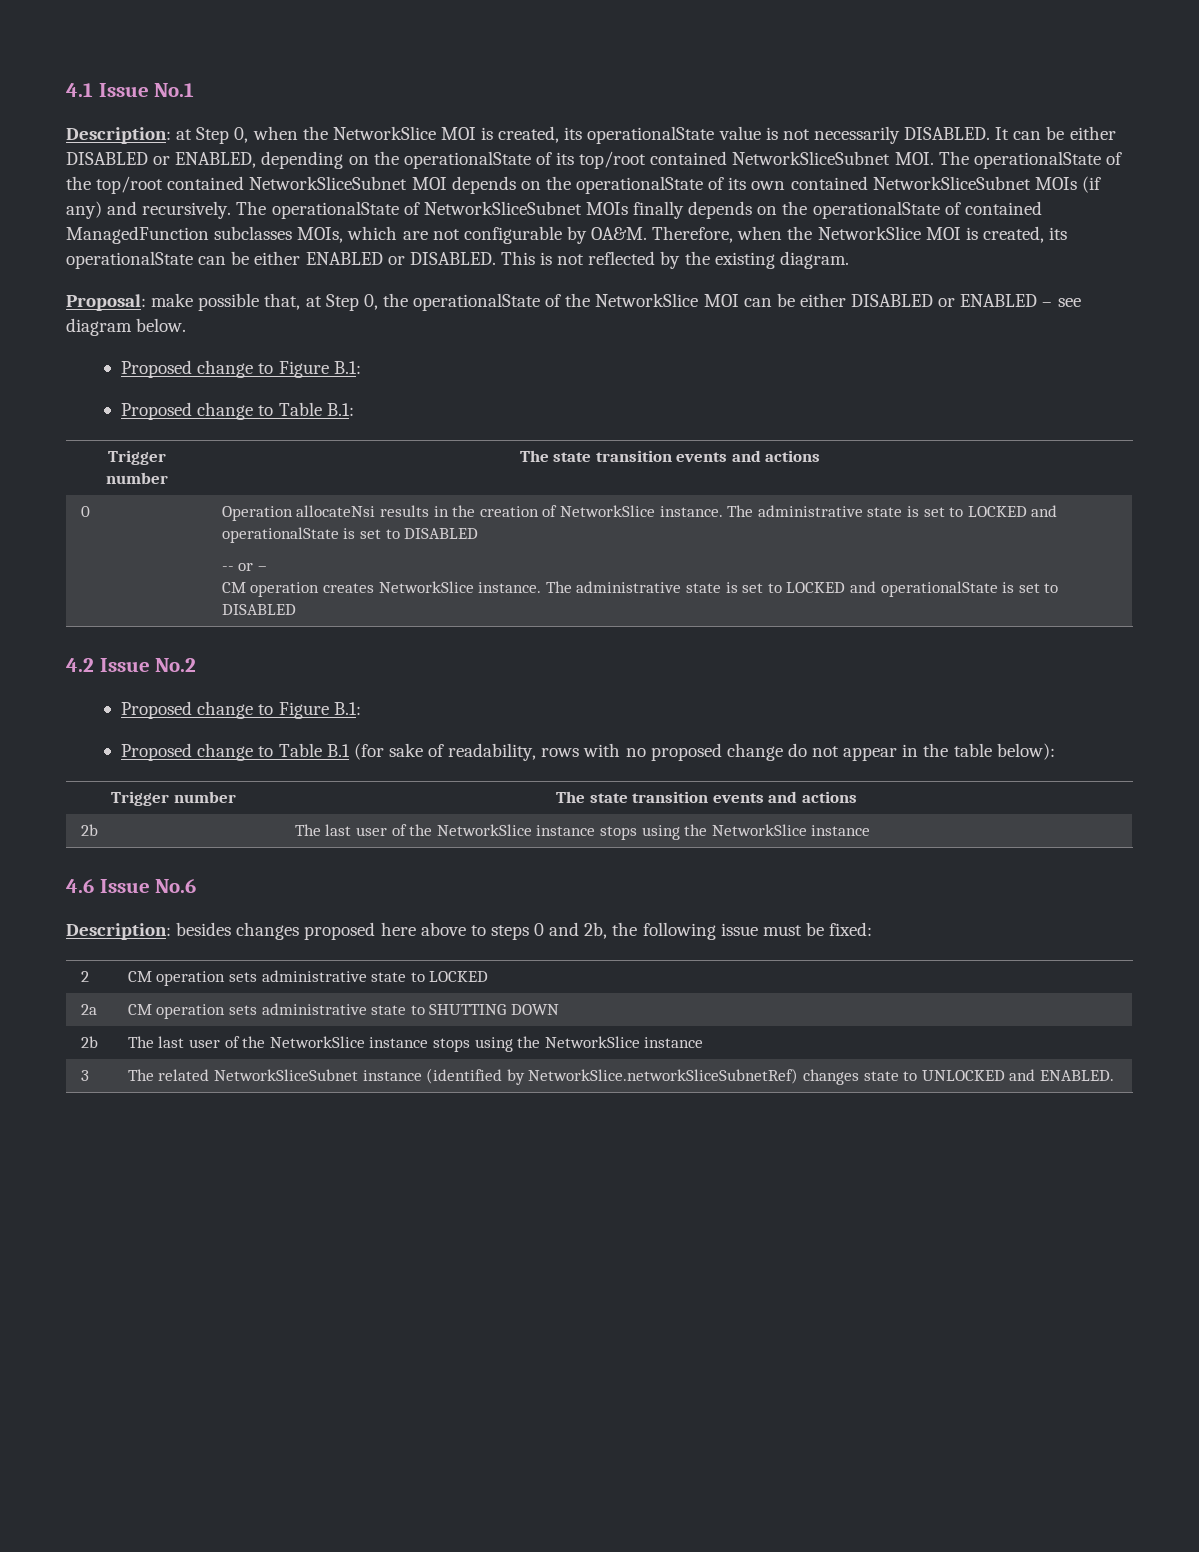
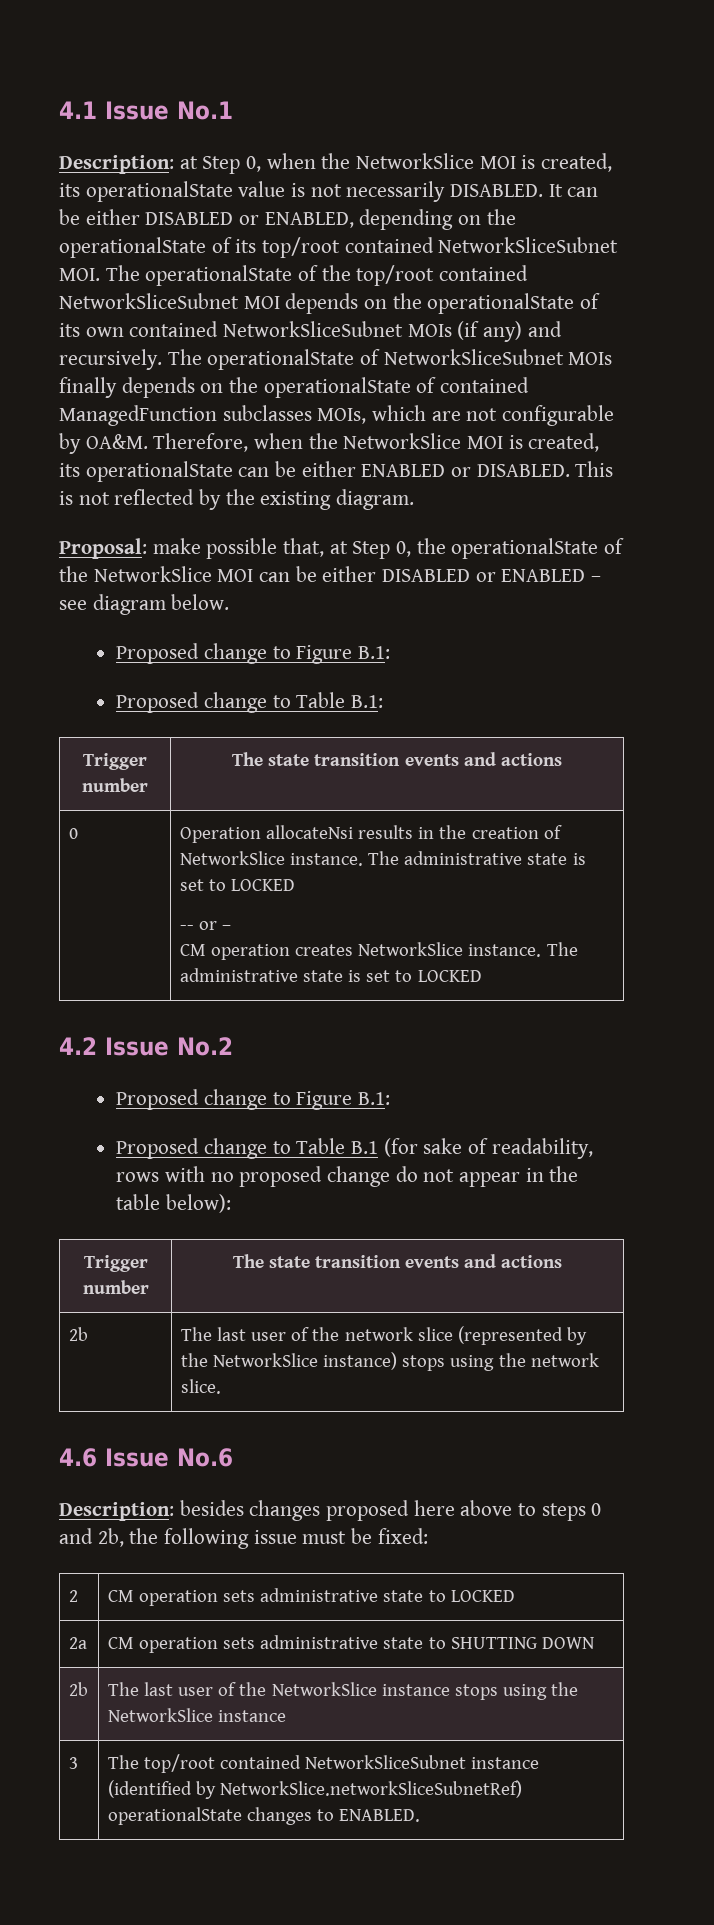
- Operation allocateNsi results in the creation of NetworkSlice instance. The administrative state is set to LOCKED and operationalState is set to DISABLED
+ Operation allocateNsi results in the creation of NetworkSlice instance. The administrative state is set to LOCKED
- CM operation creates NetworkSlice instance. The administrative state is set to LOCKED and operationalState is set to DISABLED
+ CM operation creates NetworkSlice instance. The administrative state is set to LOCKED
  Proposed change to Table B.1 (for sake of readability, rows with no proposed change do not appear in the table below):
  Trigger number | The state transition events and actions
- 2b | The last user of the NetworkSlice instance stops using the NetworkSlice instance
+ 2b | The last user of the network slice (represented by the NetworkSlice instance) stops using the network slice.
- 3 | The related NetworkSliceSubnet instance (identified by NetworkSlice.networkSliceSubnetRef) changes state to UNLOCKED and ENABLED.
+ 3 | The top/root contained NetworkSliceSubnet instance (identified by NetworkSlice.networkSliceSubnetRef) operationalState changes to ENABLED.

